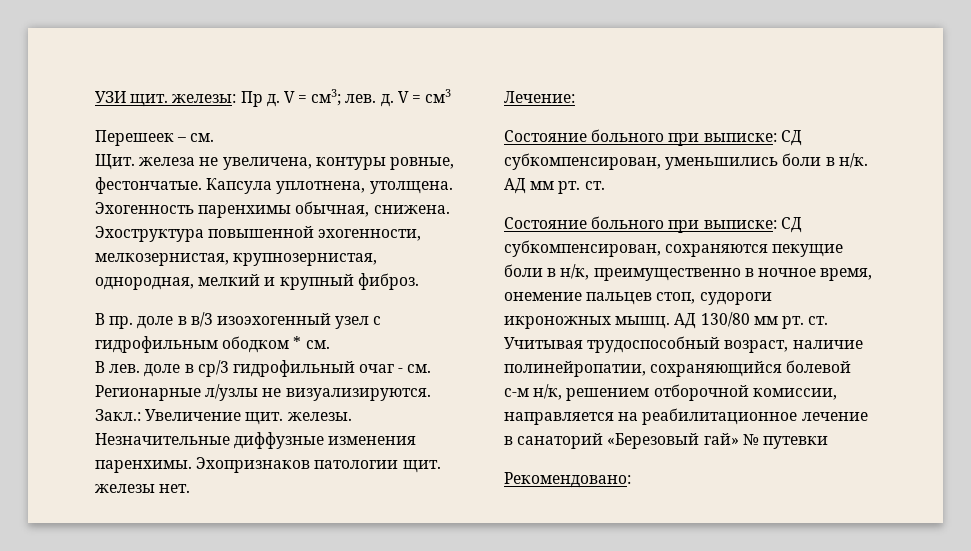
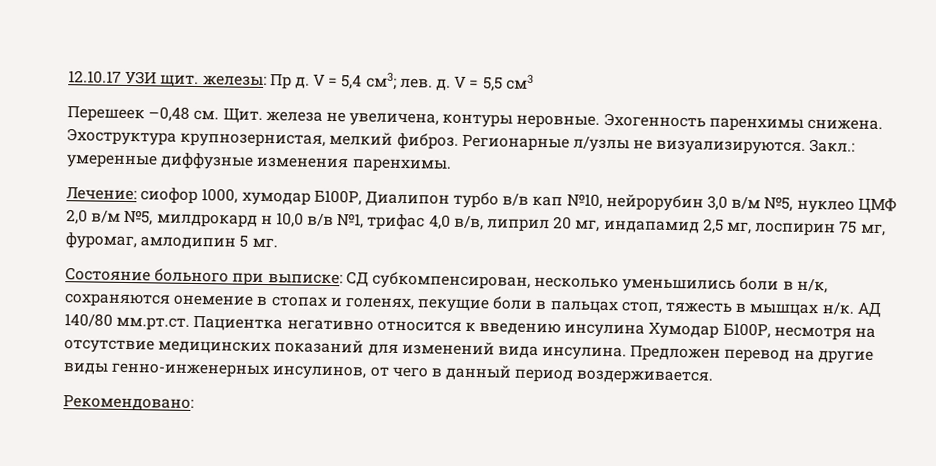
- УЗИ щит. железы: Пр д.
+ 12.10.17 УЗИ щит. железы: Пр д.
- V = см3; лев. д.
+ V = 5,4 см3; лев. д.
- V = см3
+ V = 5,5 см3
- Перешеек – см.
- Щит. железа не увеличена, контуры ровные, фестончатые. Капсула уплотнена, утолщена.
+ Перешеек –0,48 см. Щит. железа не увеличена, контуры неровные.
- Эхогенность паренхимы обычная, снижена.
+ Эхогенность паренхимы снижена.
- Эхоструктура повышенной эхогенности, мелкозернистая, крупнозернистая, однородная, мелкий и крупный фиброз.
- В пр. доле в в/3 изоэхогенный узел с гидрофильным ободком * см.
- В лев. доле в ср/3 гидрофильный очаг - см. Регионарные л/узлы не визуализируются.
+ Эхоструктура крупнозернистая, мелкий фиброз. Регионарные л/узлы не визуализируются.
- Закл.: Увеличение щит. железы. Незначительные диффузные изменения паренхимы. Эхопризнаков патологии щит. железы нет.
- Лечение:
- Состояние больного при выписке: СД субкомпенсирован, уменьшились боли в н/к. АД мм рт. ст.
- Состояние больного при выписке: СД субкомпенсирован, сохраняются пекущие боли в н/к, преимущественно в ночное время, онемение пальцев стоп, судороги икроножных мышц. АД 130/80 мм рт. ст. Учитывая трудоспособный возраст, наличие полинейропатии, сохраняющийся болевой с-м н/к, решением отборочной комиссии, направляется на реабилитационное лечение в санаторий «Березовый гай» № путевки
+ Закл.: умеренные диффузные изменения паренхимы.
+ Лечение: сиофор 1000, хумодар Б100Р, Диалипон турбо в/в кап №10, нейрорубин 3,0 в/м №5, нуклео ЦМФ 2,0 в/м №5, милдрокард н 10,0 в/в №1, трифас 4,0 в/в, липрил 20 мг, индапамид 2,5 мг, лоспирин 75 мг, фуромаг, амлодипин 5 мг.
+ Состояние больного при выписке: СД субкомпенсирован, несколько уменьшились боли в н/к, сохраняются онемение в стопах и голенях, пекущие боли в пальцах стоп, тяжесть в мышцах н/к. АД 140/80 мм.рт.ст. Пациентка негативно относится к введению инсулина Хумодар Б100Р, несмотря на отсутствие медицинских показаний для изменений вида инсулина. Предложен перевод на другие виды генно-инженерных инсулинов, от чего в данный период воздерживается.

